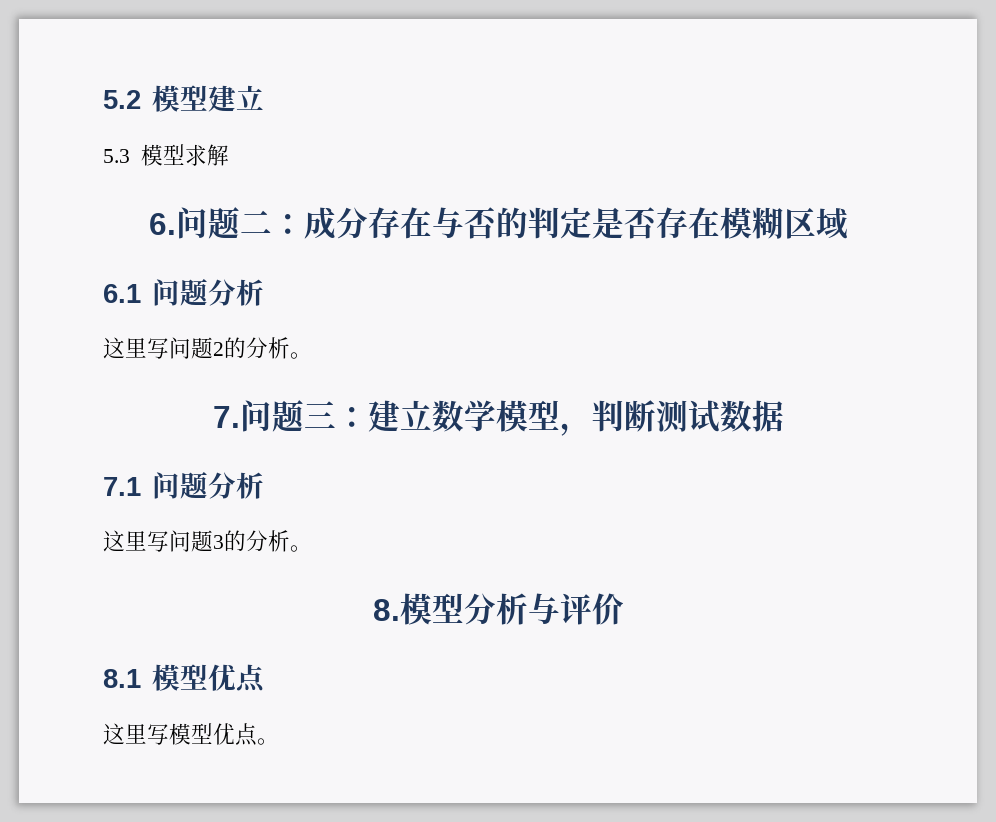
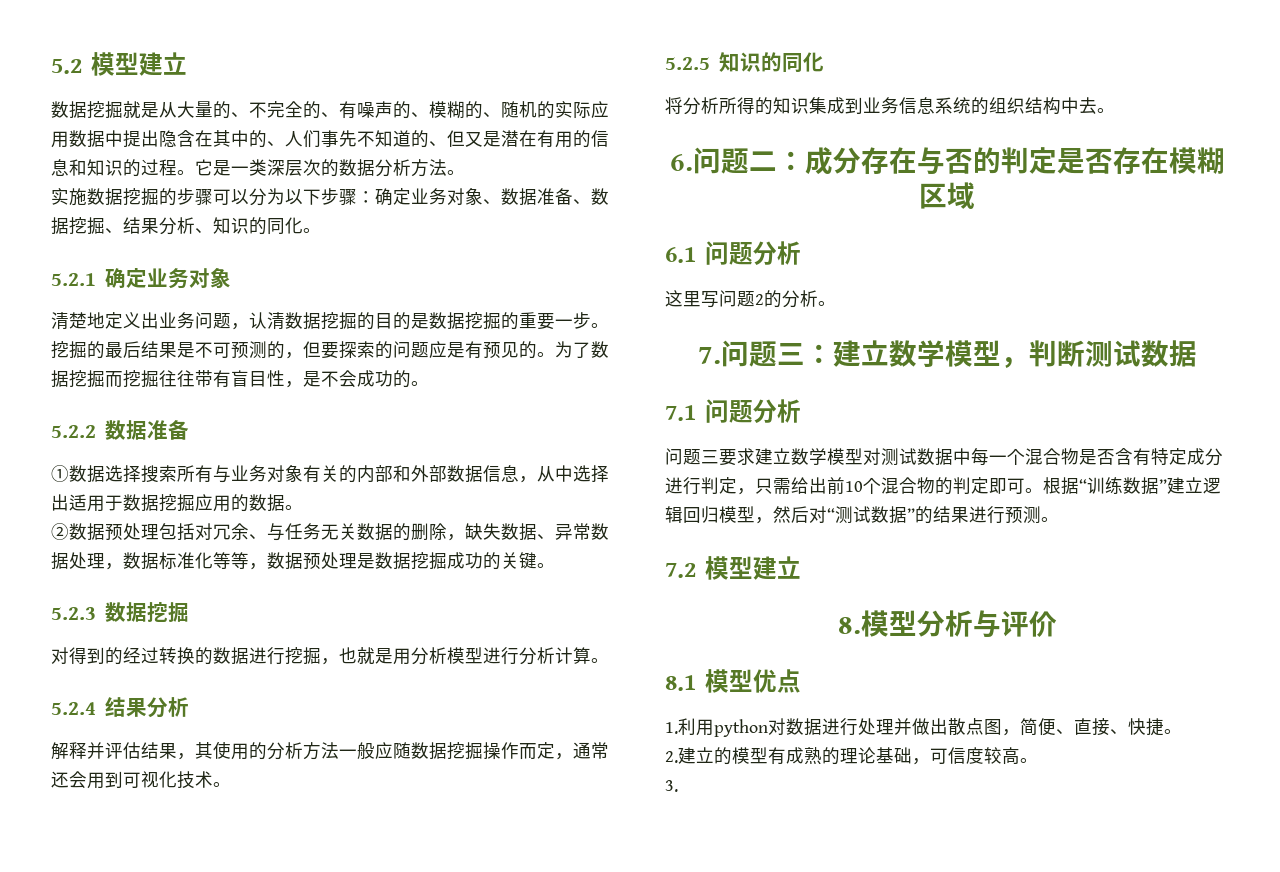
- 5.3模型求解
+ 数据挖掘就是从大量的、不完全的、有噪声的、模糊的、随机的实际应用数据中提出隐含在其中的、人们事先不知道的、但又是潜在有用的信息和知识的过程。它是一类深层次的数据分析方法。
+ 实施数据挖掘的步骤可以分为以下步骤：确定业务对象、数据准备、数据挖掘、结果分析、知识的同化。
+ 5.2.1确定业务对象
+ 清楚地定义出业务问题，认清数据挖掘的目的是数据挖掘的重要一步。挖掘的最后结果是不可预测的，但要探索的问题应是有预见的。为了数据挖掘而挖掘往往带有盲目性，是不会成功的。
+ 5.2.2数据准备
+ ①数据选择搜索所有与业务对象有关的内部和外部数据信息，从中选择出适用于数据挖掘应用的数据。
+ ②数据预处理包括对冗余、与任务无关数据的删除，缺失数据、异常数据处理，数据标准化等等，数据预处理是数据挖掘成功的关键。
+ 5.2.3数据挖掘
+ 对得到的经过转换的数据进行挖掘，也就是用分析模型进行分析计算。
+ 5.2.4结果分析
+ 解释并评估结果，其使用的分析方法一般应随数据挖掘操作而定，通常还会用到可视化技术。
+ 5.2.5知识的同化
+ 将分析所得的知识集成到业务信息系统的组织结构中去。
- 这里写问题3的分析。
+ 问题三要求建立数学模型对测试数据中每一个混合物是否含有特定成分进行判定，只需给出前10个混合物的判定即可。根据“训练数据”建立逻辑回归模型，然后对“测试数据”的结果进行预测。
+ 7.2模型建立
- 这里写模型优点。
+ 1.利用python对数据进行处理并做出散点图，简便、直接、快捷。
+ 2.建立的模型有成熟的理论基础，可信度较高。
+ 3.

